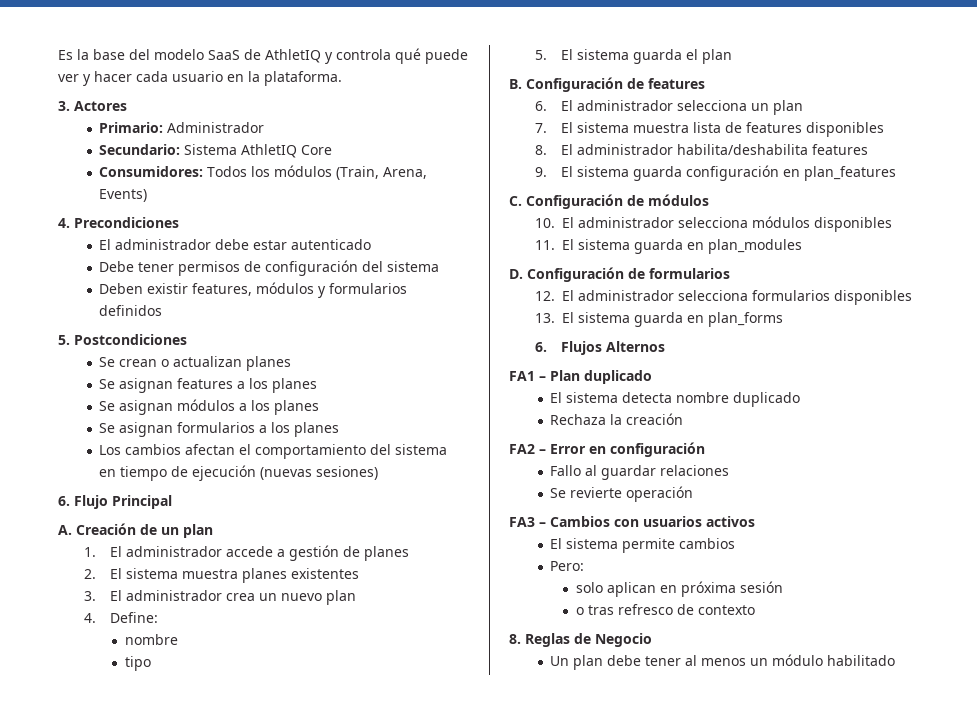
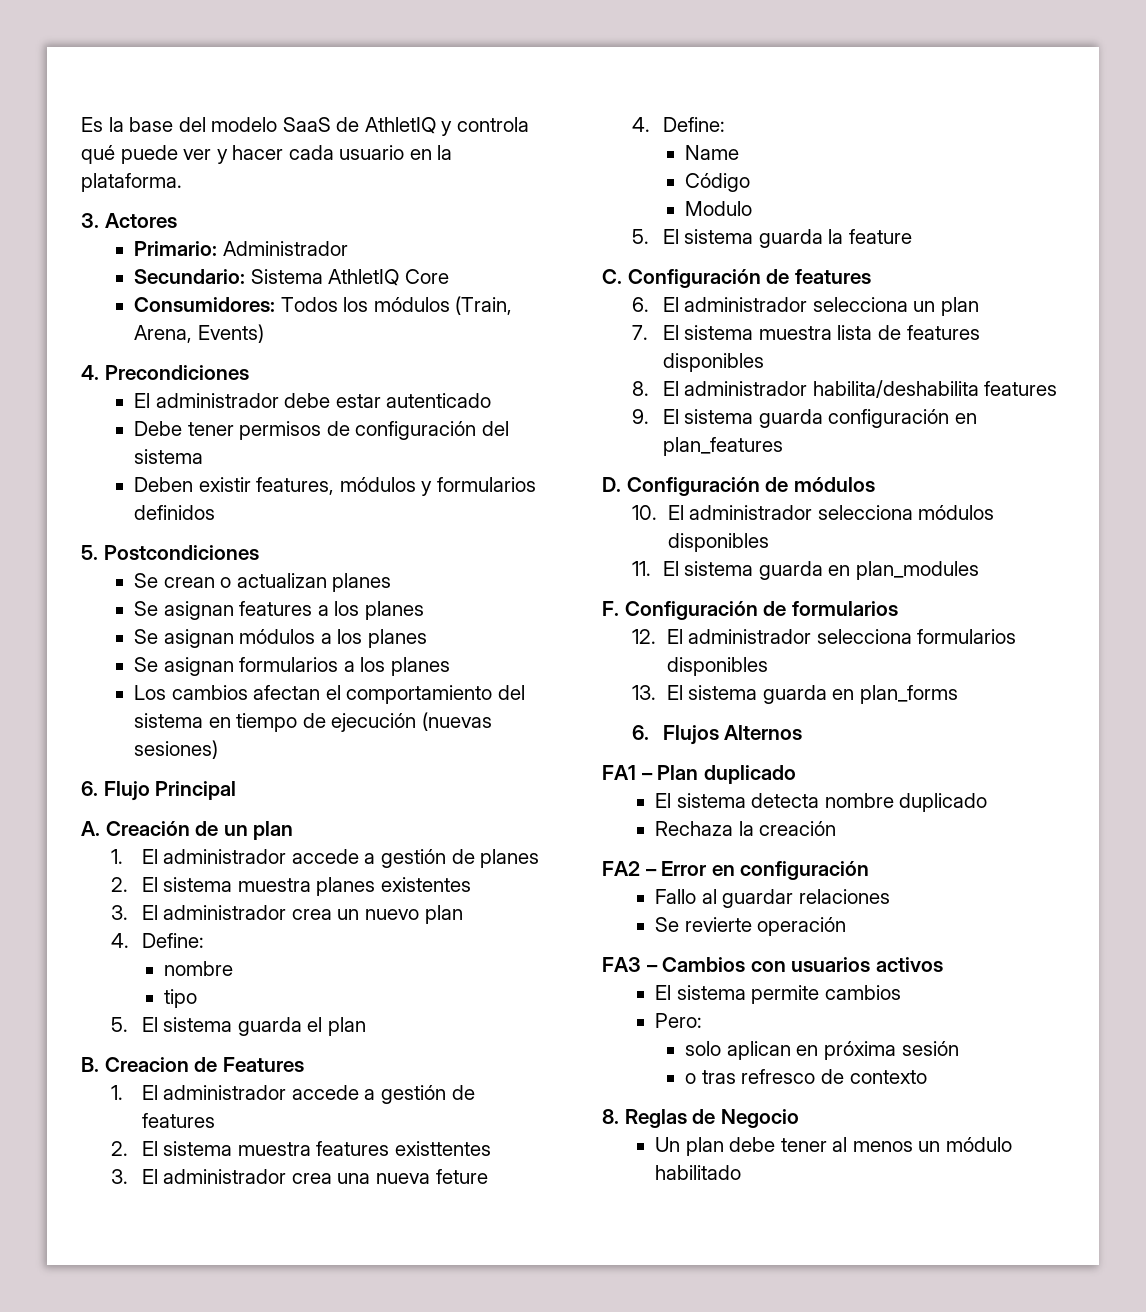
- B. Configuración de features
+ B. Creacion de Features
+ 1. El administrador accede a gestión de features
+ 2. El sistema muestra features existtentes
+ 3. El administrador crea una nueva feture
+ 4. Define:
+ Name
+ Código
+ Modulo
+ 5. El sistema guarda la feature
+ C. Configuración de features
- C. Configuración de módulos
+ D. Configuración de módulos
- D. Configuración de formularios
+ F. Configuración de formularios

